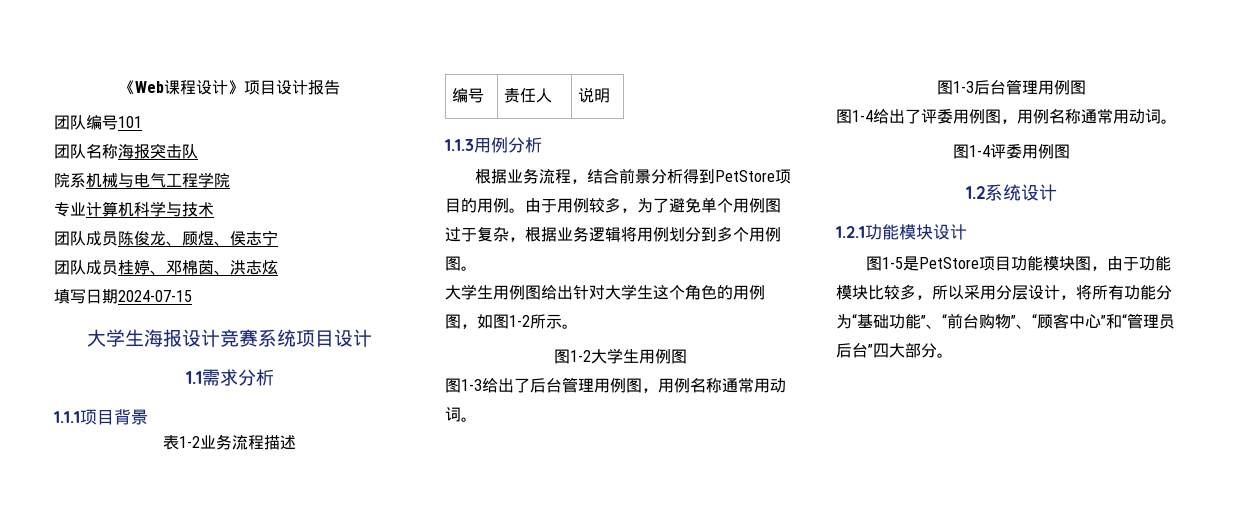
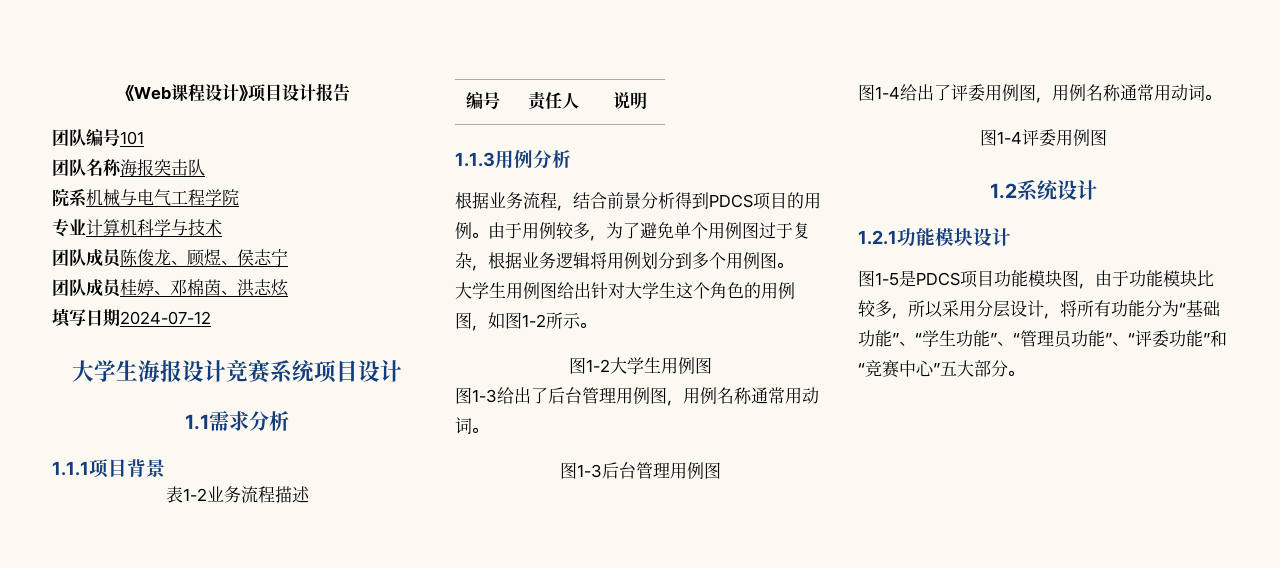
- 填写日期2024-07-15
+ 填写日期2024-07-12
- 根据业务流程，结合前景分析得到PetStore项目的用例。
+ 根据业务流程，结合前景分析得到PDCS项目的用例。
- 图1-5是PetStore项目功能模块图，由于功能模块比较多，所以采用分层设计，将所有功能分为“基础功能”、“前台购物”、“顾客中心”和“管理员后台”四大部分。
+ 图1-5是PDCS项目功能模块图，由于功能模块比较多，所以采用分层设计，将所有功能分为“基础功能”、“学生功能”、“管理员功能”、“评委功能”和“竞赛中心”五大部分。

